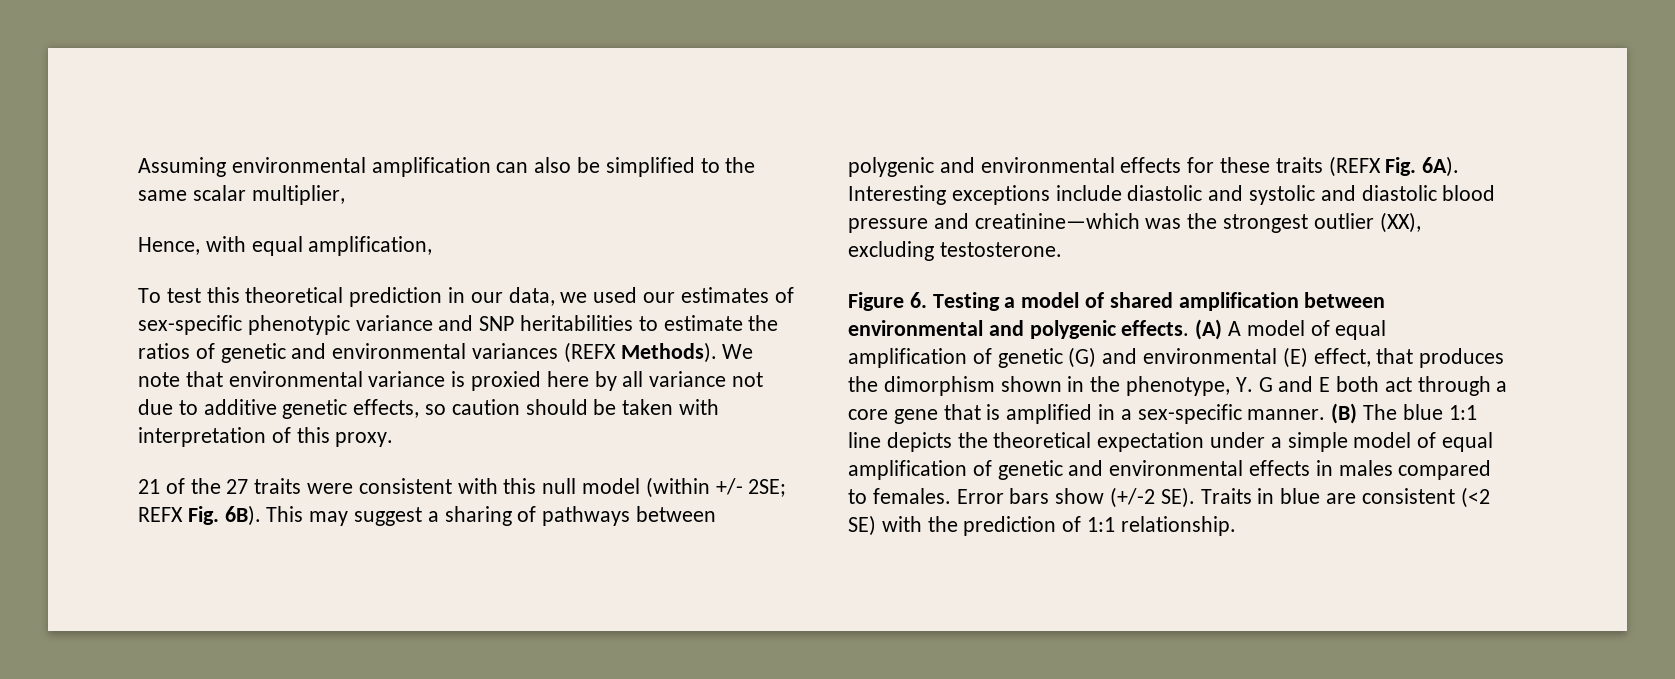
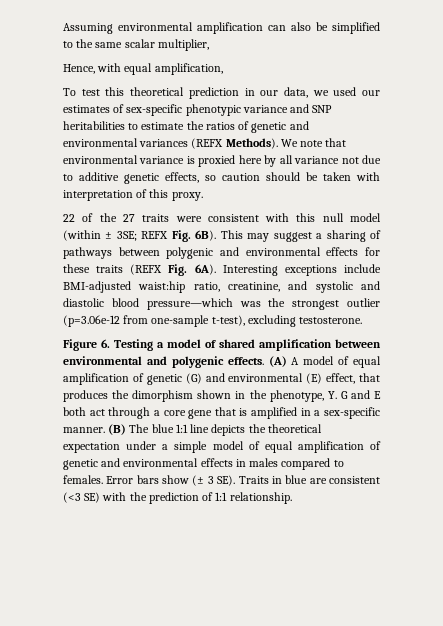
- 21 of the 27 traits were consistent with this null model (within +/- 2SE; REFX Fig. 6B).
+ 22 of the 27 traits were consistent with this null model (within ± 3SE; REFX Fig. 6B).
- Interesting exceptions include diastolic and systolic and diastolic blood pressure and creatinine—which was the strongest outlier (XX), excluding testosterone.
+ Interesting exceptions include BMI-adjusted waist:hip ratio, creatinine, and systolic and diastolic blood pressure—which was the strongest outlier (p=3.06e-12 from one-sample t-test), excluding testosterone.
- Error bars show (+/-2 SE). Traits in blue are consistent (<2 SE) with the prediction of 1:1 relationship.
+ Error bars show (± 3 SE). Traits in blue are consistent (<3 SE) with the prediction of 1:1 relationship.

